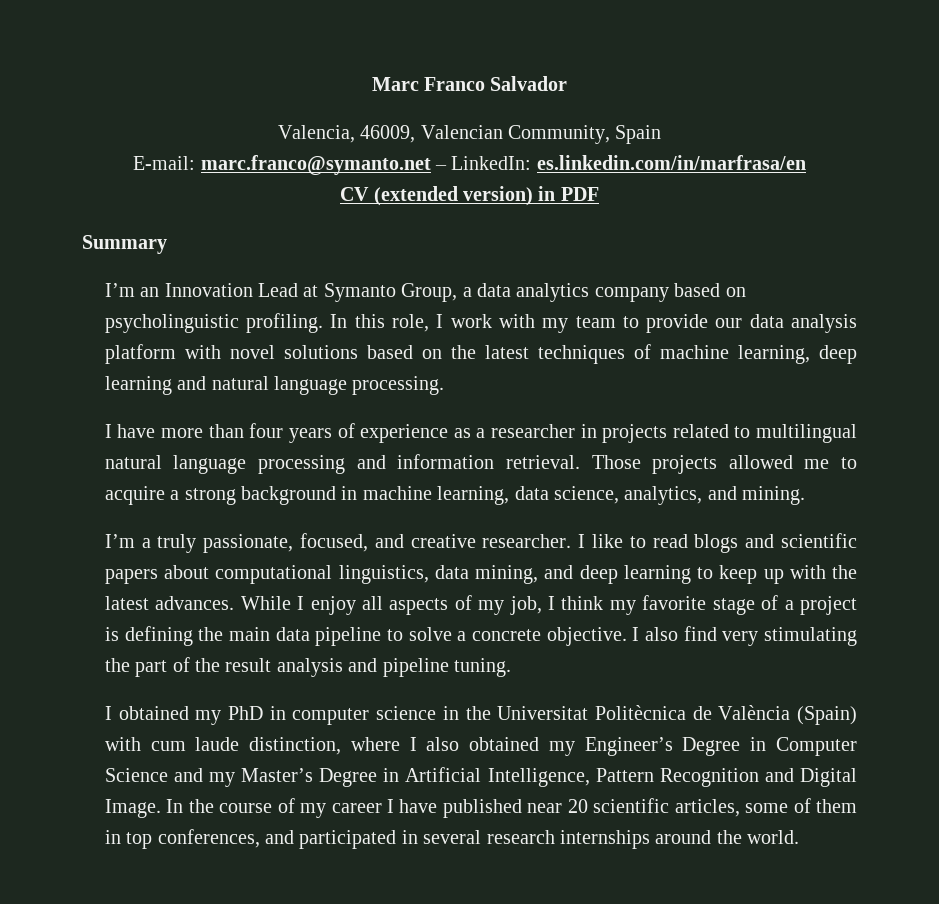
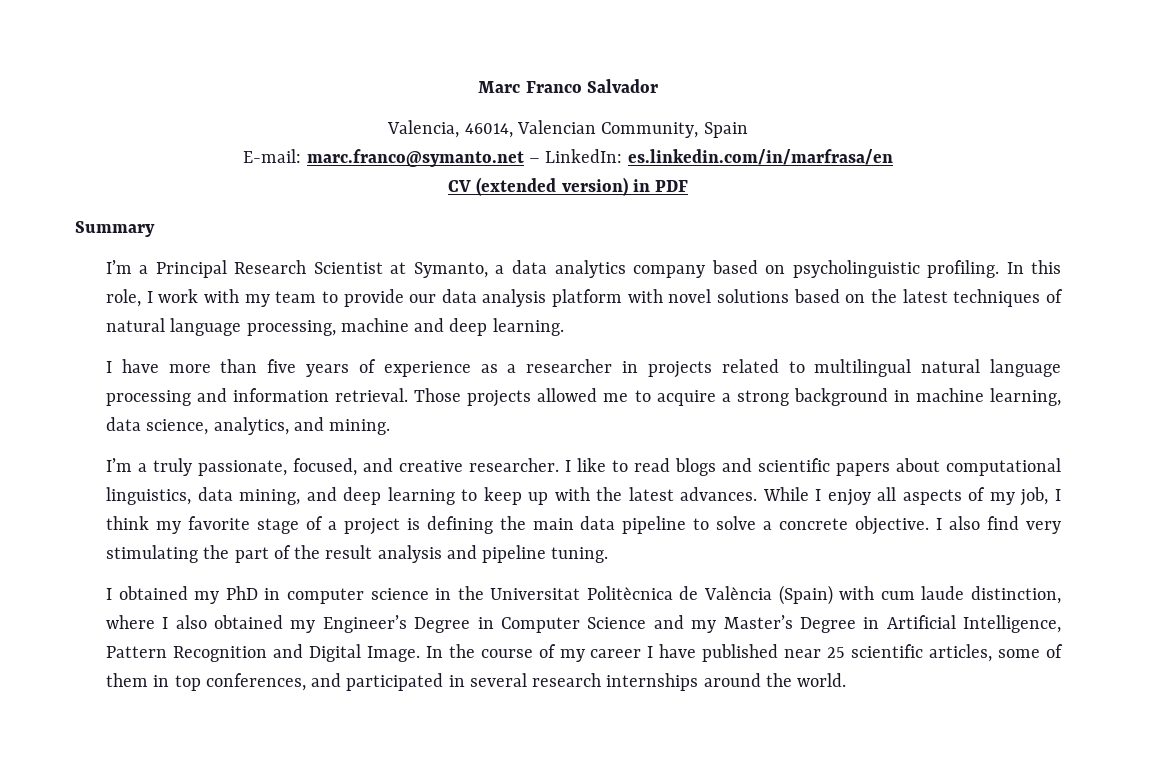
- Valencia, 46009, Valencian Community, Spain
+ Valencia, 46014, Valencian Community, Spain
- I’m an Innovation Lead at Symanto Group, a data analytics company based on psycholinguistic profiling.
+ I’m a Principal Research Scientist at Symanto, a data analytics company based on psycholinguistic profiling.
- In this role, I work with my team to provide our data analysis platform with novel solutions based on the latest techniques of machine learning, deep learning and natural language processing.
+ In this role, I work with my team to provide our data analysis platform with novel solutions based on the latest techniques of natural language processing, machine and deep learning.
- I have more than four years of experience as a researcher in projects related to multilingual natural language processing and information retrieval.
+ I have more than five years of experience as a researcher in projects related to multilingual natural language processing and information retrieval.
- In the course of my career I have published near 20 scientific articles, some of them in top conferences, and participated in several research internships around the world.
+ In the course of my career I have published near 25 scientific articles, some of them in top conferences, and participated in several research internships around the world.

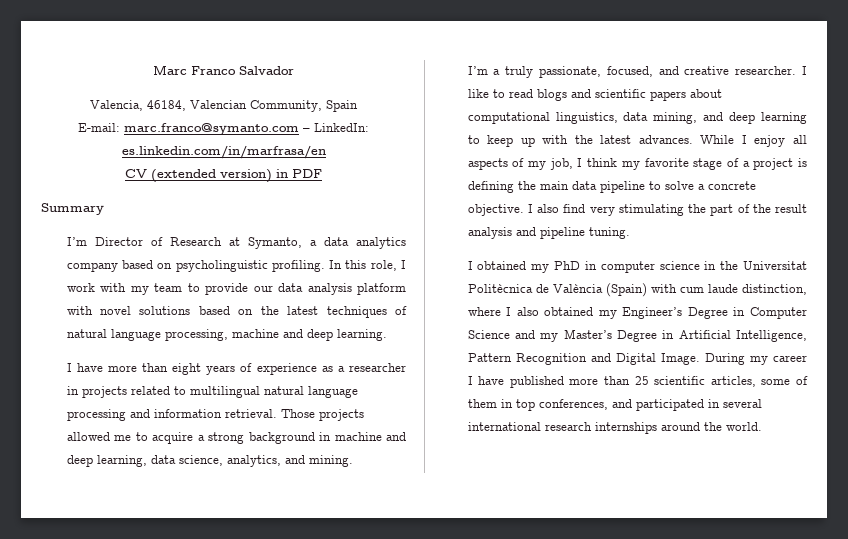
- Valencia, 46014, Valencian Community, Spain
+ Valencia, 46184, Valencian Community, Spain
- E-mail: marc.franco@symanto.net – LinkedIn: es.linkedin.com/in/marfrasa/en
+ E-mail: marc.franco@symanto.com – LinkedIn: es.linkedin.com/in/marfrasa/en
- I’m a Principal Research Scientist at Symanto, a data analytics company based on psycholinguistic profiling.
+ I’m Director of Research at Symanto, a data analytics company based on psycholinguistic profiling.
- I have more than five years of experience as a researcher in projects related to multilingual natural language processing and information retrieval.
+ I have more than eight years of experience as a researcher in projects related to multilingual natural language processing and information retrieval.
- Those projects allowed me to acquire a strong background in machine learning, data science, analytics, and mining.
+ Those projects allowed me to acquire a strong background in machine and deep learning, data science, analytics, and mining.
- In the course of my career I have published near 25 scientific articles, some of them in top conferences, and participated in several research internships around the world.
+ During my career I have published more than 25 scientific articles, some of them in top conferences, and participated in several international research internships around the world.

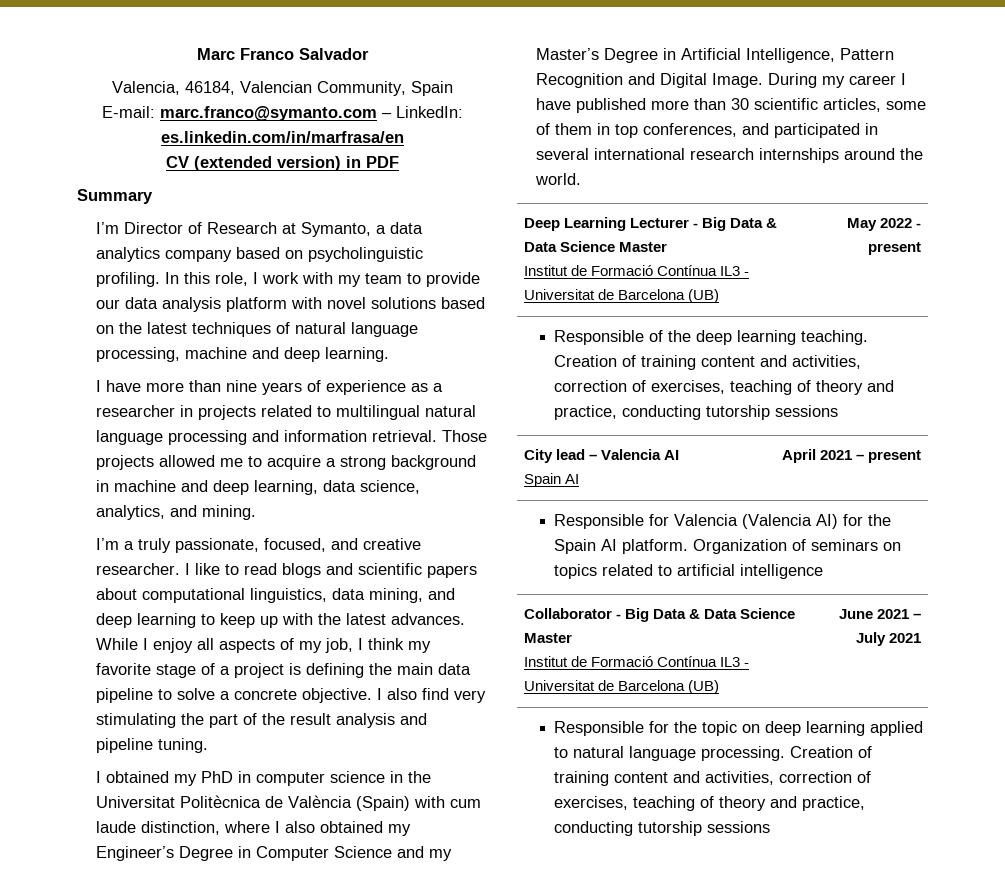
- I have more than eight years of experience as a researcher in projects related to multilingual natural language processing and information retrieval.
+ I have more than nine years of experience as a researcher in projects related to multilingual natural language processing and information retrieval.
- During my career I have published more than 25 scientific articles, some of them in top conferences, and participated in several international research internships around the world.
+ During my career I have published more than 30 scientific articles, some of them in top conferences, and participated in several international research internships around the world.
+ Deep Learning Lecturer - Big Data & Data Science Master
+ Institut de Formació Contínua IL3 - Universitat de Barcelona (UB) | May 2022 - present
+ Responsible of the deep learning teaching. Creation of training content and activities, correction of exercises, teaching of theory and practice, conducting tutorship sessions
+ City lead – Valencia AI
+ Spain AI | April 2021 – present
+ Responsible for Valencia (Valencia AI) for the Spain AI platform. Organization of seminars on topics related to artificial intelligence
+ Collaborator - Big Data & Data Science Master
+ Institut de Formació Contínua IL3 - Universitat de Barcelona (UB) | June 2021 – July 2021
+ Responsible for the topic on deep learning applied to natural language processing. Creation of training content and activities, correction of exercises, teaching of theory and practice, conducting tutorship sessions

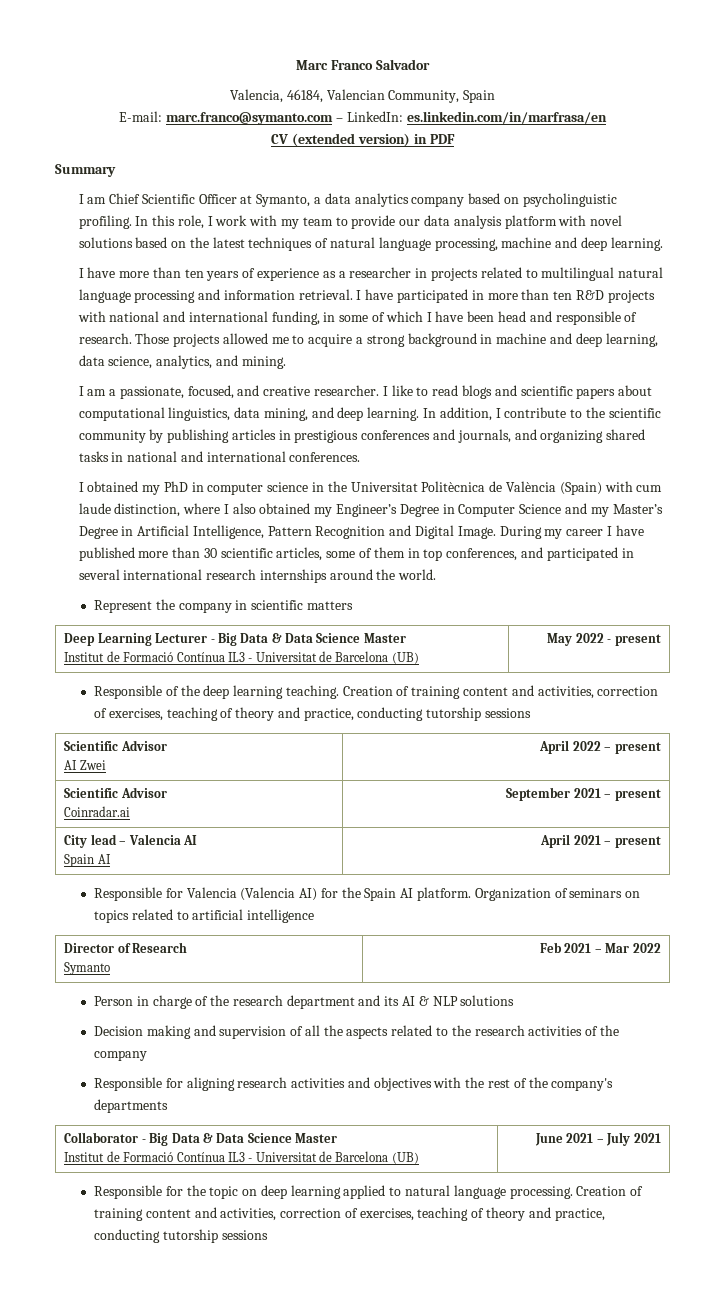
- I’m Director of Research at Symanto, a data analytics company based on psycholinguistic profiling.
+ I am Chief Scientific Officer at Symanto, a data analytics company based on psycholinguistic profiling.
- I have more than nine years of experience as a researcher in projects related to multilingual natural language processing and information retrieval.
+ I have more than ten years of experience as a researcher in projects related to multilingual natural language processing and information retrieval.
+ I have participated in more than ten R&D projects with national and international funding, in some of which I have been head and responsible of research.
- I’m a truly passionate, focused, and creative researcher.
+ I am a passionate, focused, and creative researcher.
- I like to read blogs and scientific papers about computational linguistics, data mining, and deep learning to keep up with the latest advances. While I enjoy all aspects of my job, I think my favorite stage of a project is defining the main data pipeline to solve a concrete objective. I also find very stimulating the part of the result analysis and pipeline tuning.
+ I like to read blogs and scientific papers about computational linguistics, data mining, and deep learning. In addition, I contribute to the scientific community by publishing articles in prestigious conferences and journals, and organizing shared tasks in national and international conferences.
+ Represent the company in scientific matters
  Responsible of the deep learning teaching. Creation of training content and activities, correction of exercises, teaching of theory and practice, conducting tutorship sessions
+ Scientific Advisor
+ AI Zwei | April 2022 – present
+ Scientific Advisor
+ Coinradar.ai | September 2021 – present
+ Director of Research
+ Symanto | Feb 2021 – Mar 2022
+ Person in charge of the research department and its AI & NLP solutions
+ Decision making and supervision of all the aspects related to the research activities of the company
+ Responsible for aligning research activities and objectives with the rest of the company's departments

